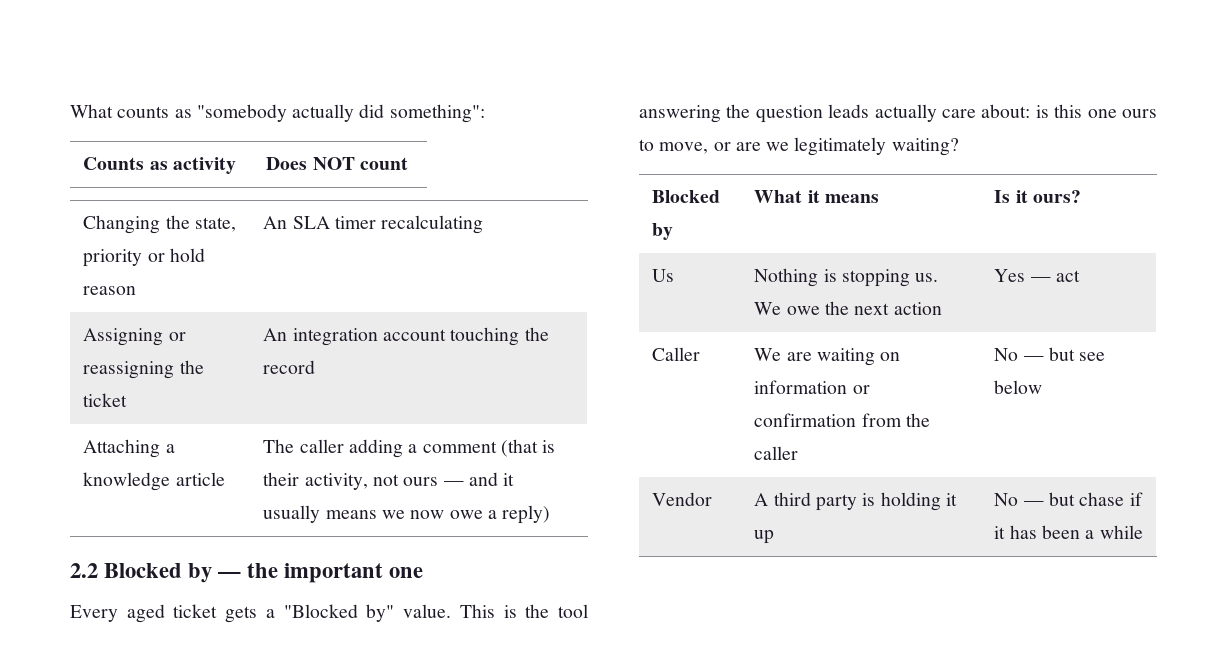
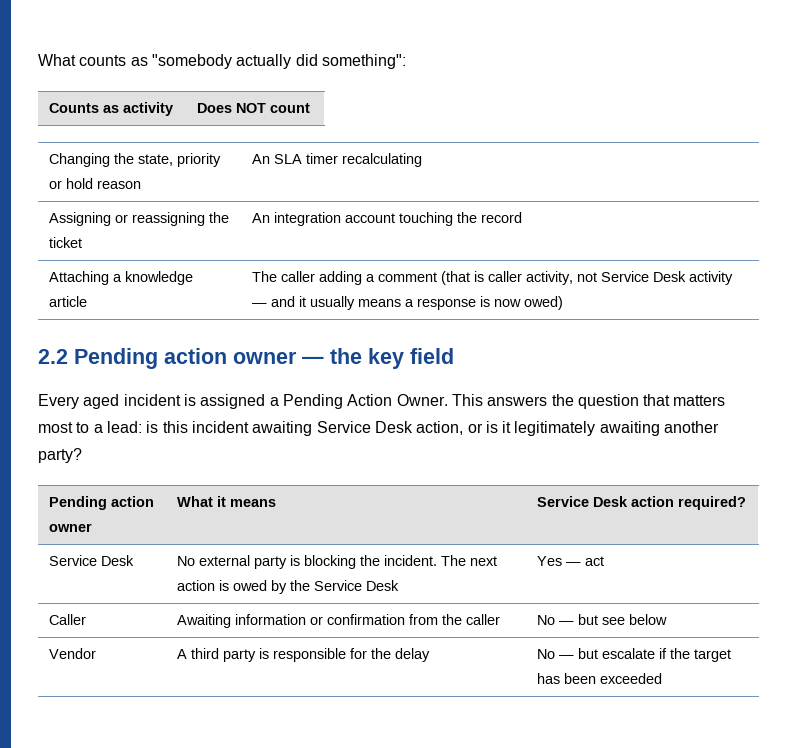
- Attaching a knowledge article | The caller adding a comment (that is their activity, not ours — and it usually means we now owe a reply)
- 2.2 Blocked by — the important one
- Every aged ticket gets a "Blocked by" value. This is the tool answering the question leads actually care about: is this one ours to move, or are we legitimately waiting?
- Blocked by | What it means | Is it ours?
- Us | Nothing is stopping us. We owe the next action | Yes — act
+ Attaching a knowledge article | The caller adding a comment (that is caller activity, not Service Desk activity — and it usually means a response is now owed)
+ 2.2 Pending action owner — the key field
+ Every aged incident is assigned a Pending Action Owner. This answers the question that matters most to a lead: is this incident awaiting Service Desk action, or is it legitimately awaiting another party?
+ Pending action owner | What it means | Service Desk action required?
+ Service Desk | No external party is blocking the incident. The next action is owed by the Service Desk | Yes — act
- Caller | We are waiting on information or confirmation from the caller | No — but see below
+ Caller | Awaiting information or confirmation from the caller | No — but see below
- Vendor | A third party is holding it up | No — but chase if it has been a while
+ Vendor | A third party is responsible for the delay | No — but escalate if the target has been exceeded

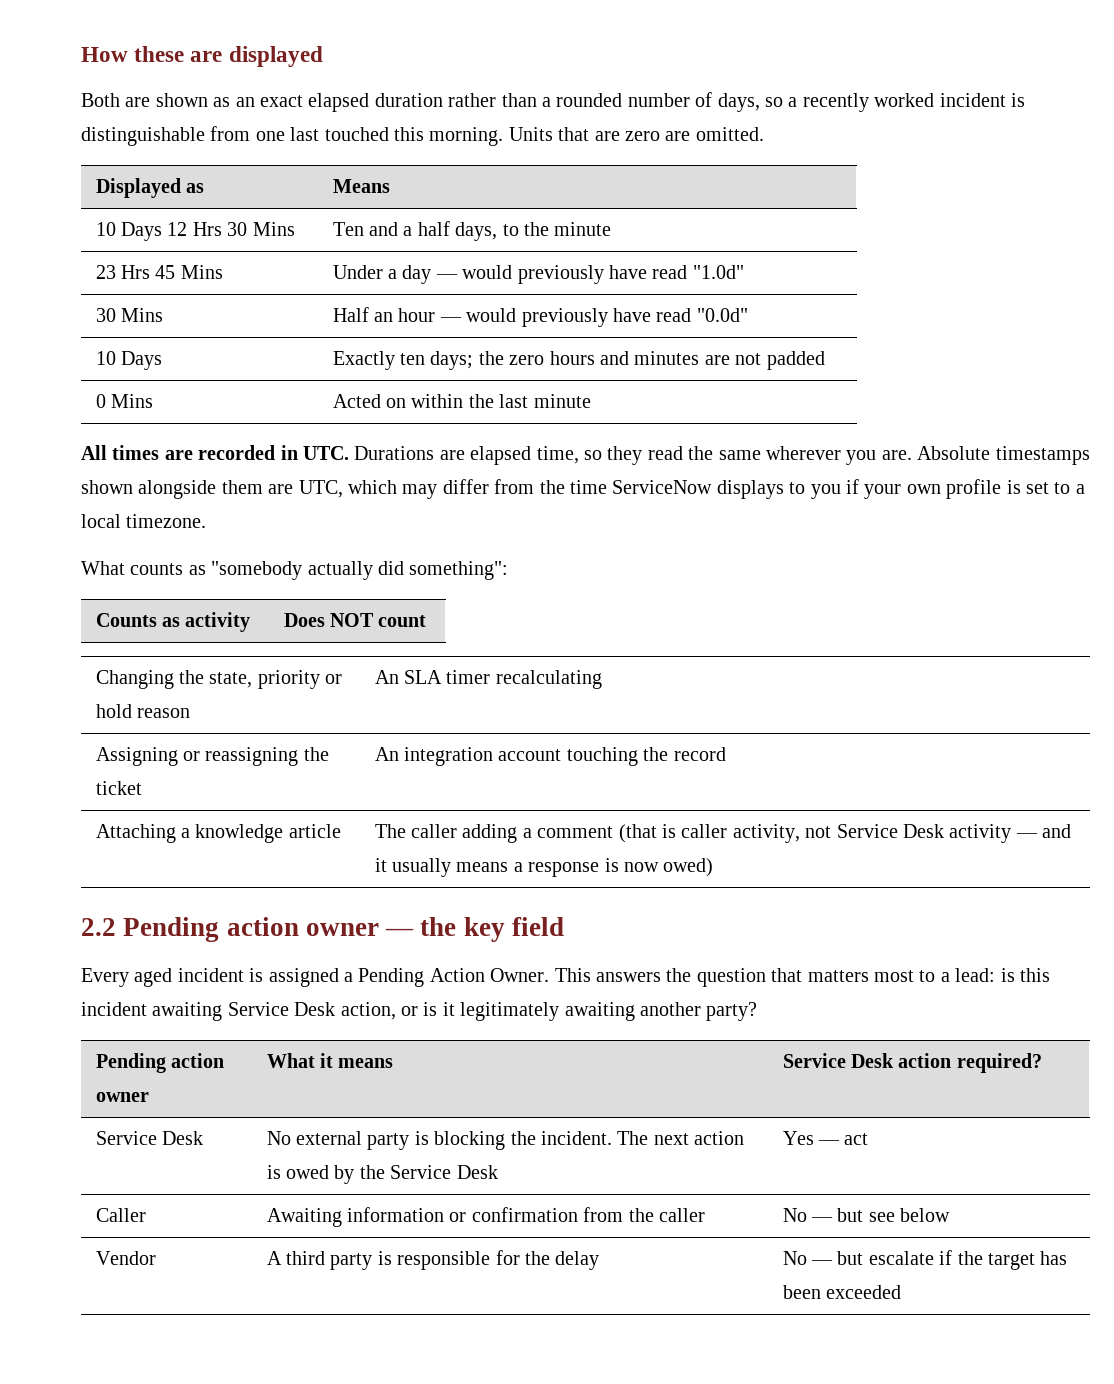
+ How these are displayed
+ Both are shown as an exact elapsed duration rather than a rounded number of days, so a recently worked incident is distinguishable from one last touched this morning. Units that are zero are omitted.
+ Displayed as | Means
+ 10 Days 12 Hrs 30 Mins | Ten and a half days, to the minute
+ 23 Hrs 45 Mins | Under a day — would previously have read "1.0d"
+ 30 Mins | Half an hour — would previously have read "0.0d"
+ 10 Days | Exactly ten days; the zero hours and minutes are not padded
+ 0 Mins | Acted on within the last minute
+ All times are recorded in UTC. Durations are elapsed time, so they read the same wherever you are. Absolute timestamps shown alongside them are UTC, which may differ from the time ServiceNow displays to you if your own profile is set to a local timezone.

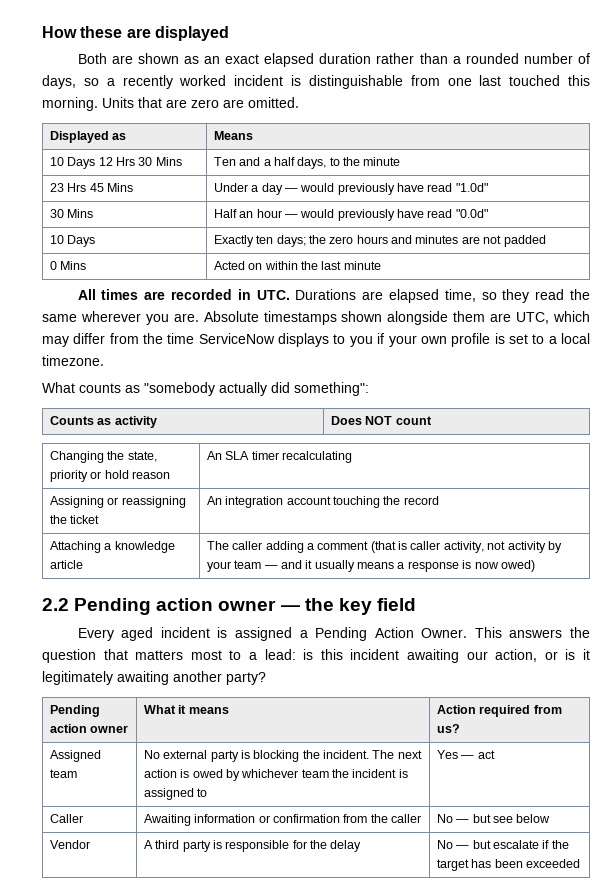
- Attaching a knowledge article | The caller adding a comment (that is caller activity, not Service Desk activity — and it usually means a response is now owed)
+ Attaching a knowledge article | The caller adding a comment (that is caller activity, not activity by your team — and it usually means a response is now owed)
- This answers the question that matters most to a lead: is this incident awaiting Service Desk action, or is it legitimately awaiting another party?
+ This answers the question that matters most to a lead: is this incident awaiting our action, or is it legitimately awaiting another party?
- Pending action owner | What it means | Service Desk action required?
- Service Desk | No external party is blocking the incident. The next action is owed by the Service Desk | Yes — act
+ Pending action owner | What it means | Action required from us?
+ Assigned team | No external party is blocking the incident. The next action is owed by whichever team the incident is assigned to | Yes — act

